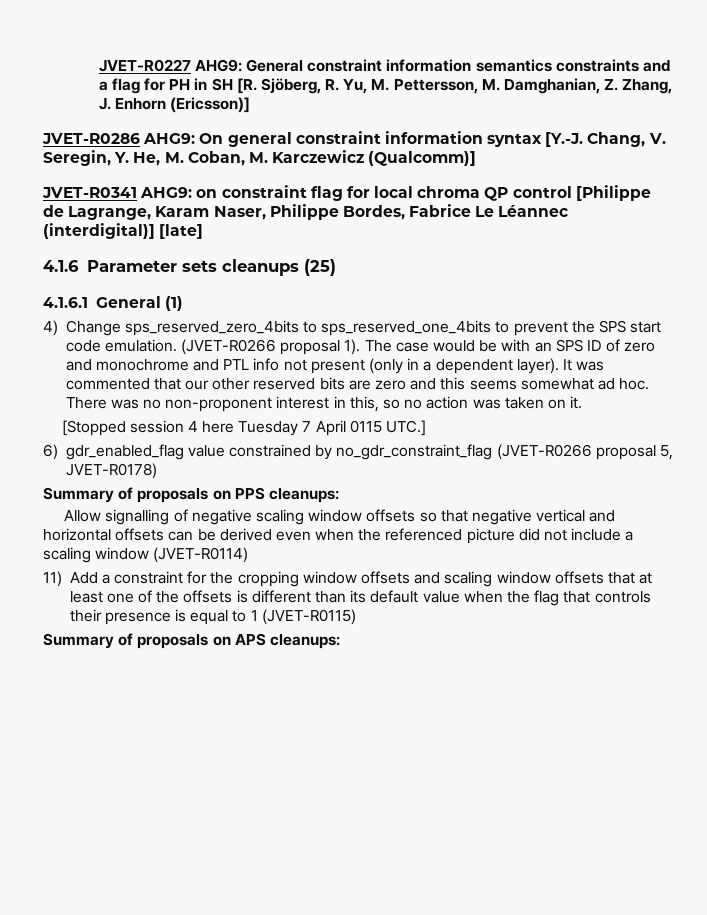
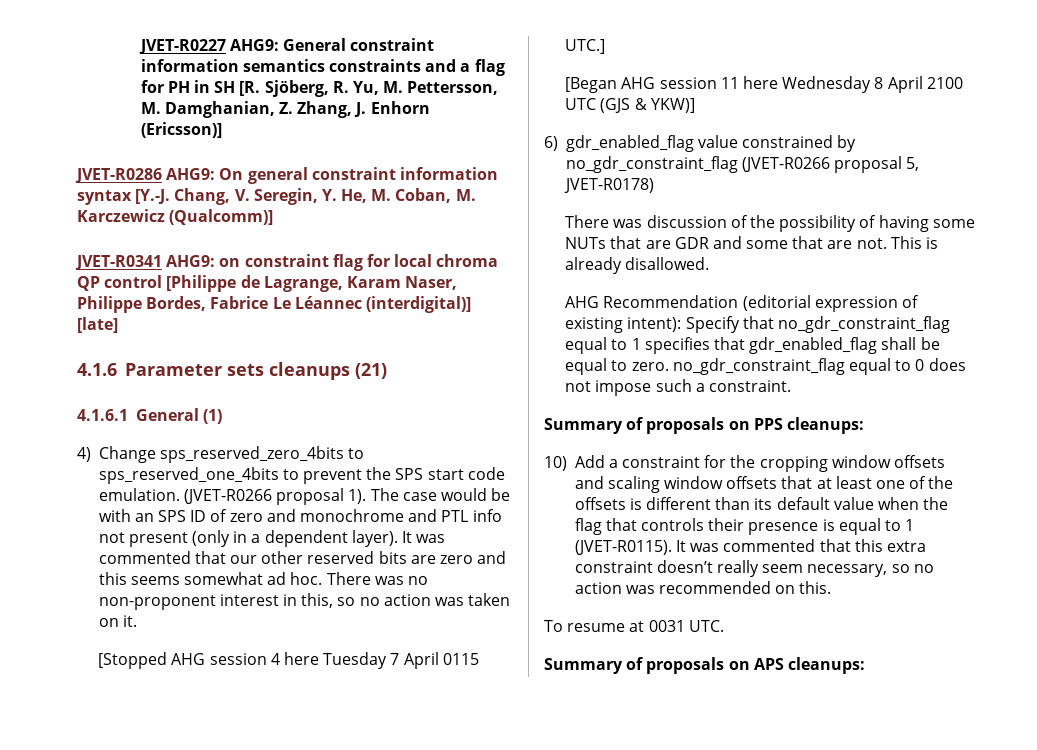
- 4.1.6 Parameter sets cleanups (25)
+ 4.1.6 Parameter sets cleanups (21)
- [Stopped session 4 here Tuesday 7 April 0115 UTC.]
+ [Stopped AHG session 4 here Tuesday 7 April 0115 UTC.]
+ [Began AHG session 11 here Wednesday 8 April 2100 UTC (GJS & YKW)]
+ There was discussion of the possibility of having some NUTs that are GDR and some that are not. This is already disallowed.
+ AHG Recommendation (editorial expression of existing intent): Specify that no_gdr_constraint_flag equal to 1 specifies that gdr_enabled_flag shall be equal to zero. no_gdr_constraint_flag equal to 0 does not impose such a constraint.
- Allow signalling of negative scaling window offsets so that negative vertical and horizontal offsets can be derived even when the referenced picture did not include a scaling window (JVET-R0114)
- 11) Add a constraint for the cropping window offsets and scaling window offsets that at least one of the offsets is different than its default value when the flag that controls their presence is equal to 1 (JVET-R0115)
+ 10) Add a constraint for the cropping window offsets and scaling window offsets that at least one of the offsets is different than its default value when the flag that controls their presence is equal to 1 (JVET-R0115). It was commented that this extra constraint doesn’t really seem necessary, so no action was recommended on this.
+ To resume at 0031 UTC.

